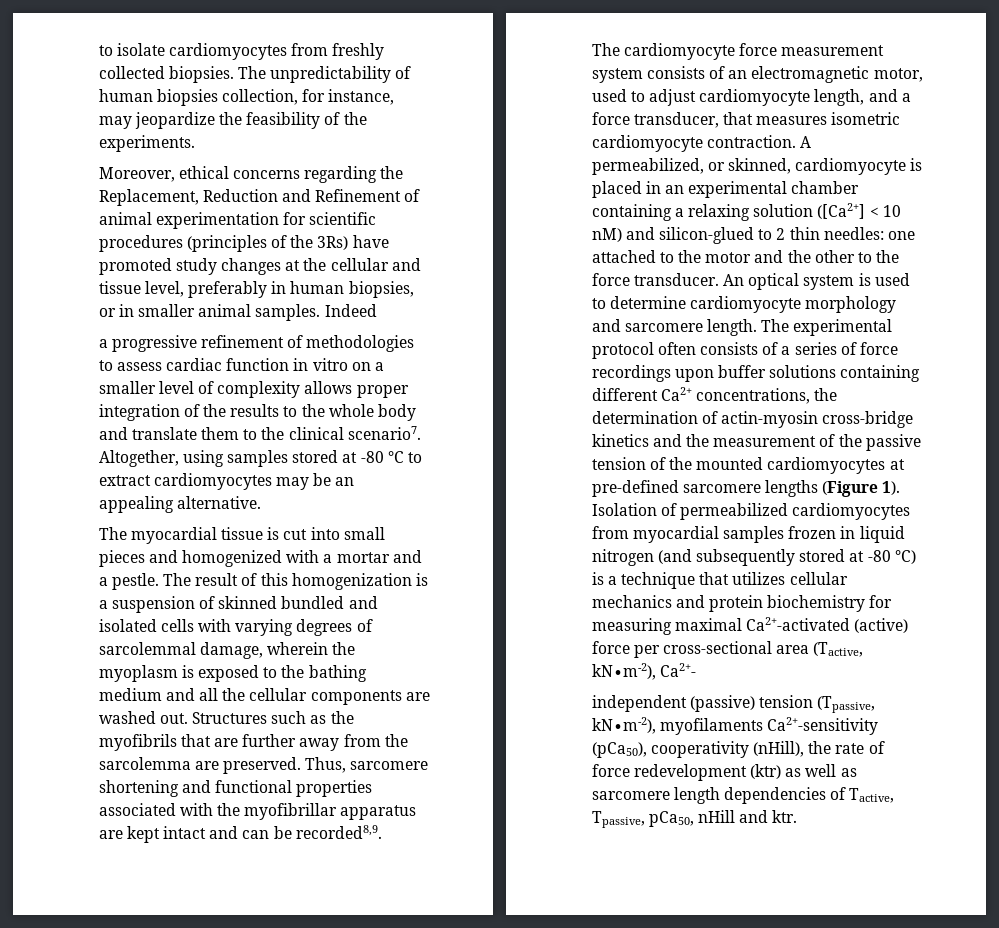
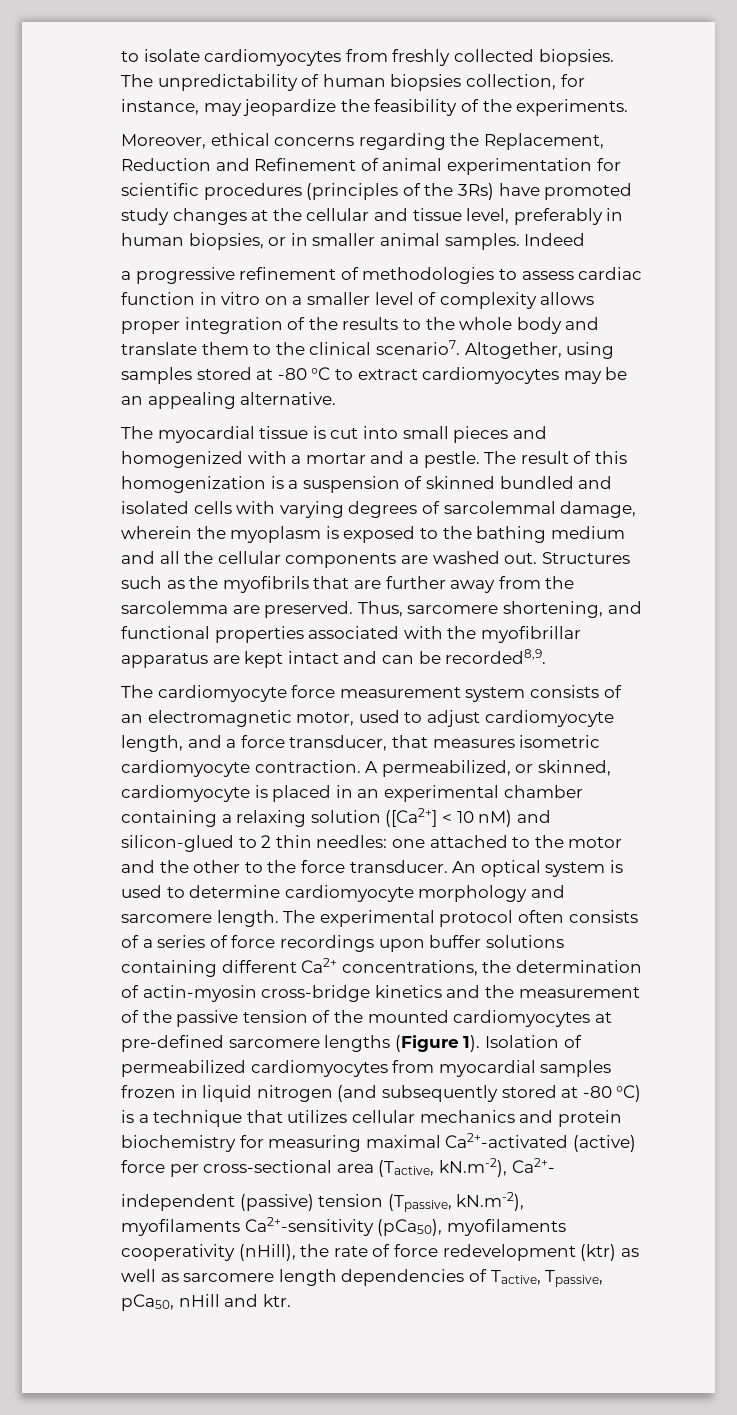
- Thus, sarcomere shortening and functional properties associated with the myofibrillar apparatus are kept intact and can be recorded8,9.
+ Thus, sarcomere shortening, and functional properties associated with the myofibrillar apparatus are kept intact and can be recorded8,9.
- Isolation of permeabilized cardiomyocytes from myocardial samples frozen in liquid nitrogen (and subsequently stored at -80 °C) is a technique that utilizes cellular mechanics and protein biochemistry for measuring maximal Ca2+-activated (active) force per cross-sectional area (Tactive, kN∙m-2), Ca2+-
+ Isolation of permeabilized cardiomyocytes from myocardial samples frozen in liquid nitrogen (and subsequently stored at -80 °C) is a technique that utilizes cellular mechanics and protein biochemistry for measuring maximal Ca2+-activated (active) force per cross-sectional area (Tactive, kN.m-2), Ca2+-
- independent (passive) tension (Tpassive, kN∙m-2), myofilaments Ca2+-sensitivity (pCa50), cooperativity (nHill), the rate of force redevelopment (ktr) as well as sarcomere length dependencies of Tactive, Tpassive, pCa50, nHill and ktr.
+ independent (passive) tension (Tpassive, kN.m-2), myofilaments Ca2+-sensitivity (pCa50), myofilaments cooperativity (nHill), the rate of force redevelopment (ktr) as well as sarcomere length dependencies of Tactive, Tpassive, pCa50, nHill and ktr.

